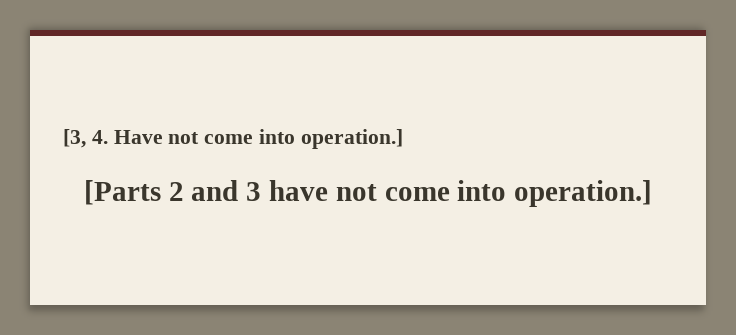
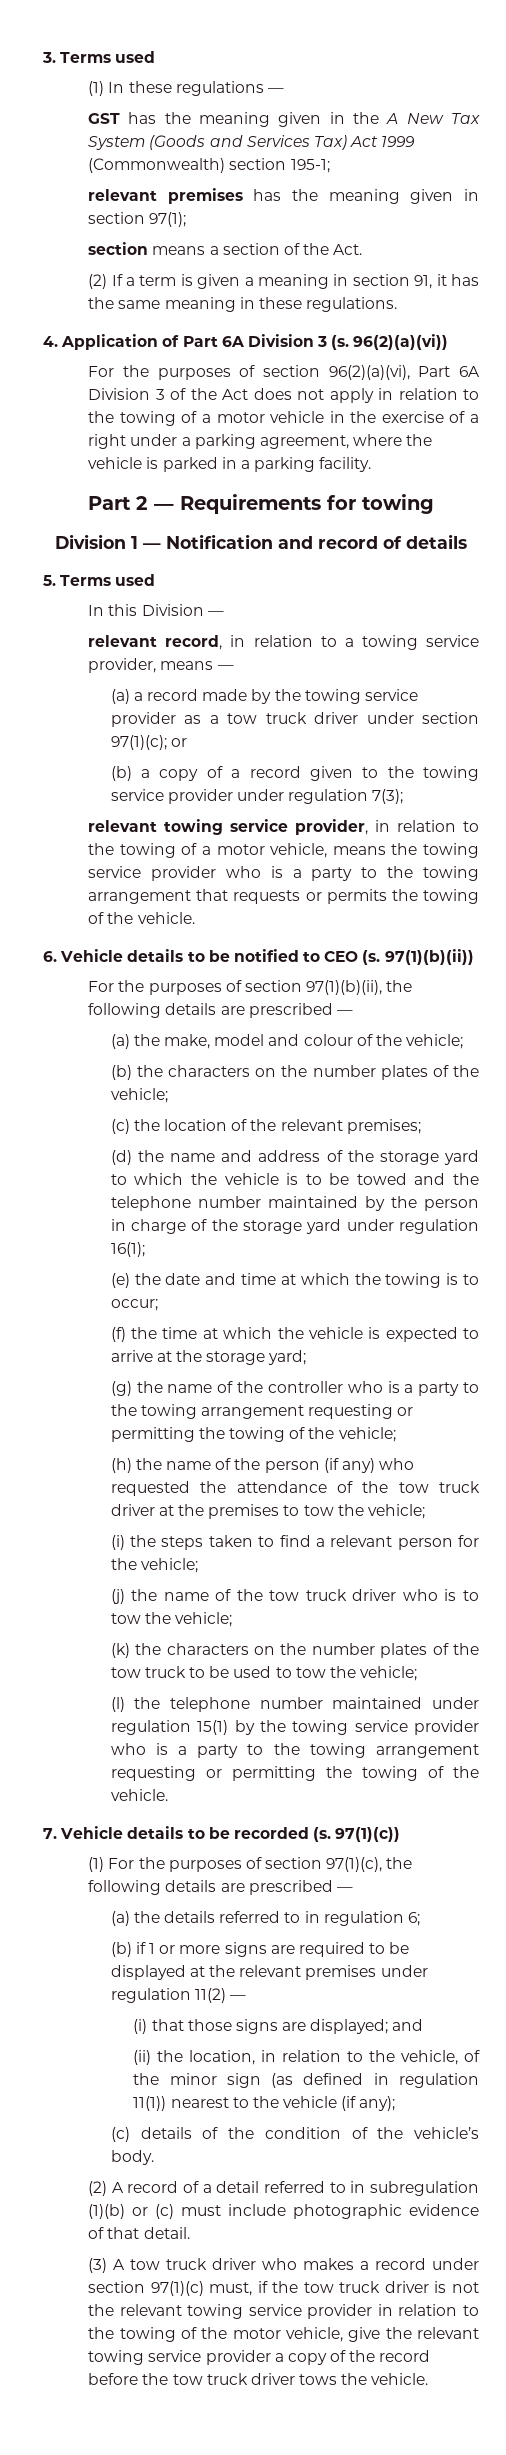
- [3, 4. Have not come into operation.]
- [Parts 2 and 3 have not come into operation.]
+ 3. Terms used
+ (1) In these regulations —
+ GST has the meaning given in the A New Tax System (Goods and Services Tax) Act 1999 (Commonwealth) section 195-1;
+ relevant premises has the meaning given in section 97(1);
+ section means a section of the Act.
+ (2) If a term is given a meaning in section 91, it has the same meaning in these regulations.
+ 4. Application of Part 6A Division 3 (s. 96(2)(a)(vi))
+ For the purposes of section 96(2)(a)(vi), Part 6A Division 3 of the Act does not apply in relation to the towing of a motor vehicle in the exercise of a right under a parking agreement, where the vehicle is parked in a parking facility.
+ Part 2 — Requirements for towing
+ Division 1 — Notification and record of details
+ 5. Terms used
+ In this Division —
+ relevant record, in relation to a towing service provider, means —
+ (a) a record made by the towing service provider as a tow truck driver under section 97(1)(c); or
+ (b) a copy of a record given to the towing service provider under regulation 7(3);
+ relevant towing service provider, in relation to the towing of a motor vehicle, means the towing service provider who is a party to the towing arrangement that requests or permits the towing of the vehicle.
+ 6. Vehicle details to be notified to CEO (s. 97(1)(b)(ii))
+ For the purposes of section 97(1)(b)(ii), the following details are prescribed —
+ (a) the make, model and colour of the vehicle;
+ (b) the characters on the number plates of the vehicle;
+ (c) the location of the relevant premises;
+ (d) the name and address of the storage yard to which the vehicle is to be towed and the telephone number maintained by the person in charge of the storage yard under regulation 16(1);
+ (e) the date and time at which the towing is to occur;
+ (f) the time at which the vehicle is expected to arrive at the storage yard;
+ (g) the name of the controller who is a party to the towing arrangement requesting or permitting the towing of the vehicle;
+ (h) the name of the person (if any) who requested the attendance of the tow truck driver at the premises to tow the vehicle;
+ (i) the steps taken to find a relevant person for the vehicle;
+ (j) the name of the tow truck driver who is to tow the vehicle;
+ (k) the characters on the number plates of the tow truck to be used to tow the vehicle;
+ (l) the telephone number maintained under regulation 15(1) by the towing service provider who is a party to the towing arrangement requesting or permitting the towing of the vehicle.
+ 7. Vehicle details to be recorded (s. 97(1)(c))
+ (1) For the purposes of section 97(1)(c), the following details are prescribed —
+ (a) the details referred to in regulation 6;
+ (b) if 1 or more signs are required to be displayed at the relevant premises under regulation 11(2) —
+ (i) that those signs are displayed; and
+ (ii) the location, in relation to the vehicle, of the minor sign (as defined in regulation 11(1)) nearest to the vehicle (if any);
+ (c) details of the condition of the vehicle’s body.
+ (2) A record of a detail referred to in subregulation (1)(b) or (c) must include photographic evidence of that detail.
+ (3) A tow truck driver who makes a record under section 97(1)(c) must, if the tow truck driver is not the relevant towing service provider in relation to the towing of the motor vehicle, give the relevant towing service provider a copy of the record before the tow truck driver tows the vehicle.

